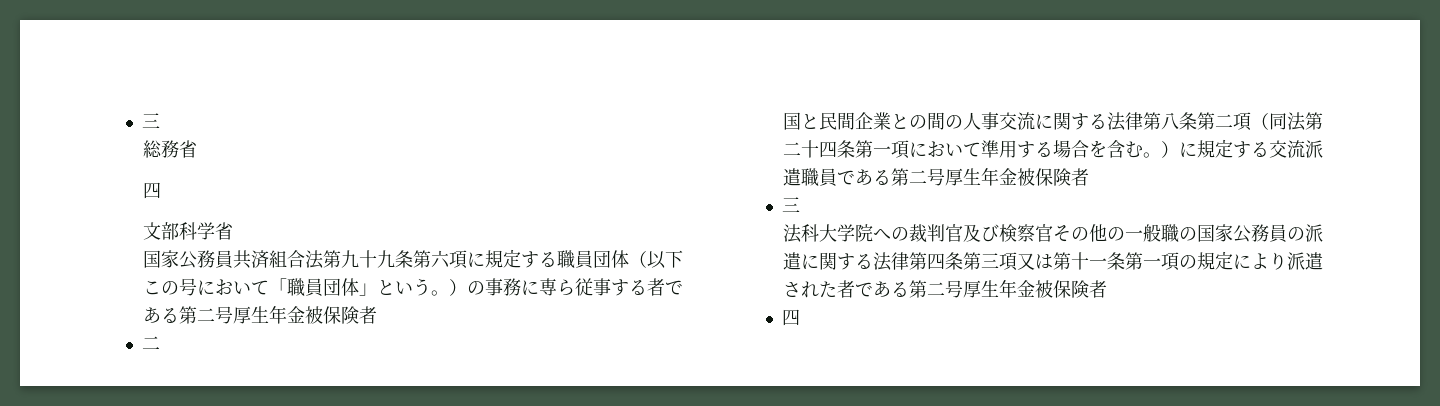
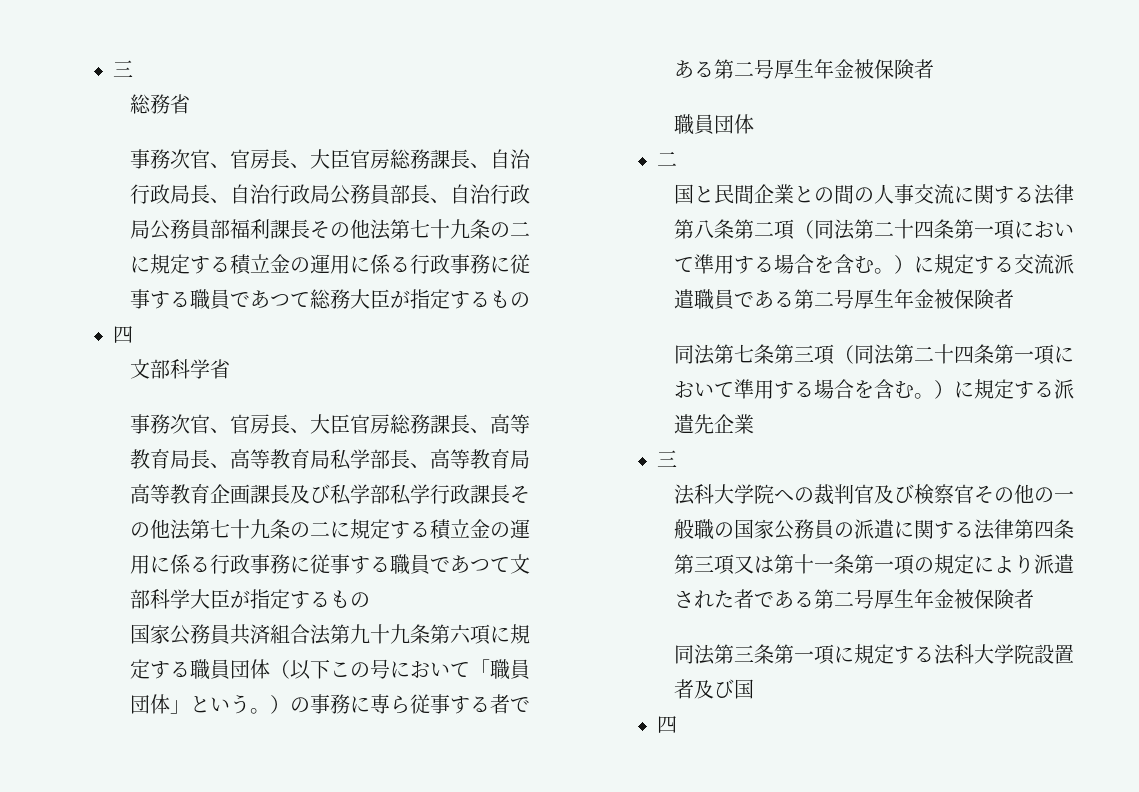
  総務省
+ 事務次官、官房長、大臣官房総務課長、自治行政局長、自治行政局公務員部長、自治行政局公務員部福利課長その他法第七十九条の二に規定する積立金の運用に係る行政事務に従事する職員であつて総務大臣が指定するもの
  四
  文部科学省
+ 事務次官、官房長、大臣官房総務課長、高等教育局長、高等教育局私学部長、高等教育局高等教育企画課長及び私学部私学行政課長その他法第七十九条の二に規定する積立金の運用に係る行政事務に従事する職員であつて文部科学大臣が指定するもの
  国家公務員共済組合法第九十九条第六項に規定する職員団体（以下この号において「職員団体」という。）の事務に専ら従事する者である第二号厚生年金被保険者
+ 職員団体
+ 同法第七条第三項（同法第二十四条第一項において準用する場合を含む。）に規定する派遣先企業
+ 同法第三条第一項に規定する法科大学院設置者及び国

